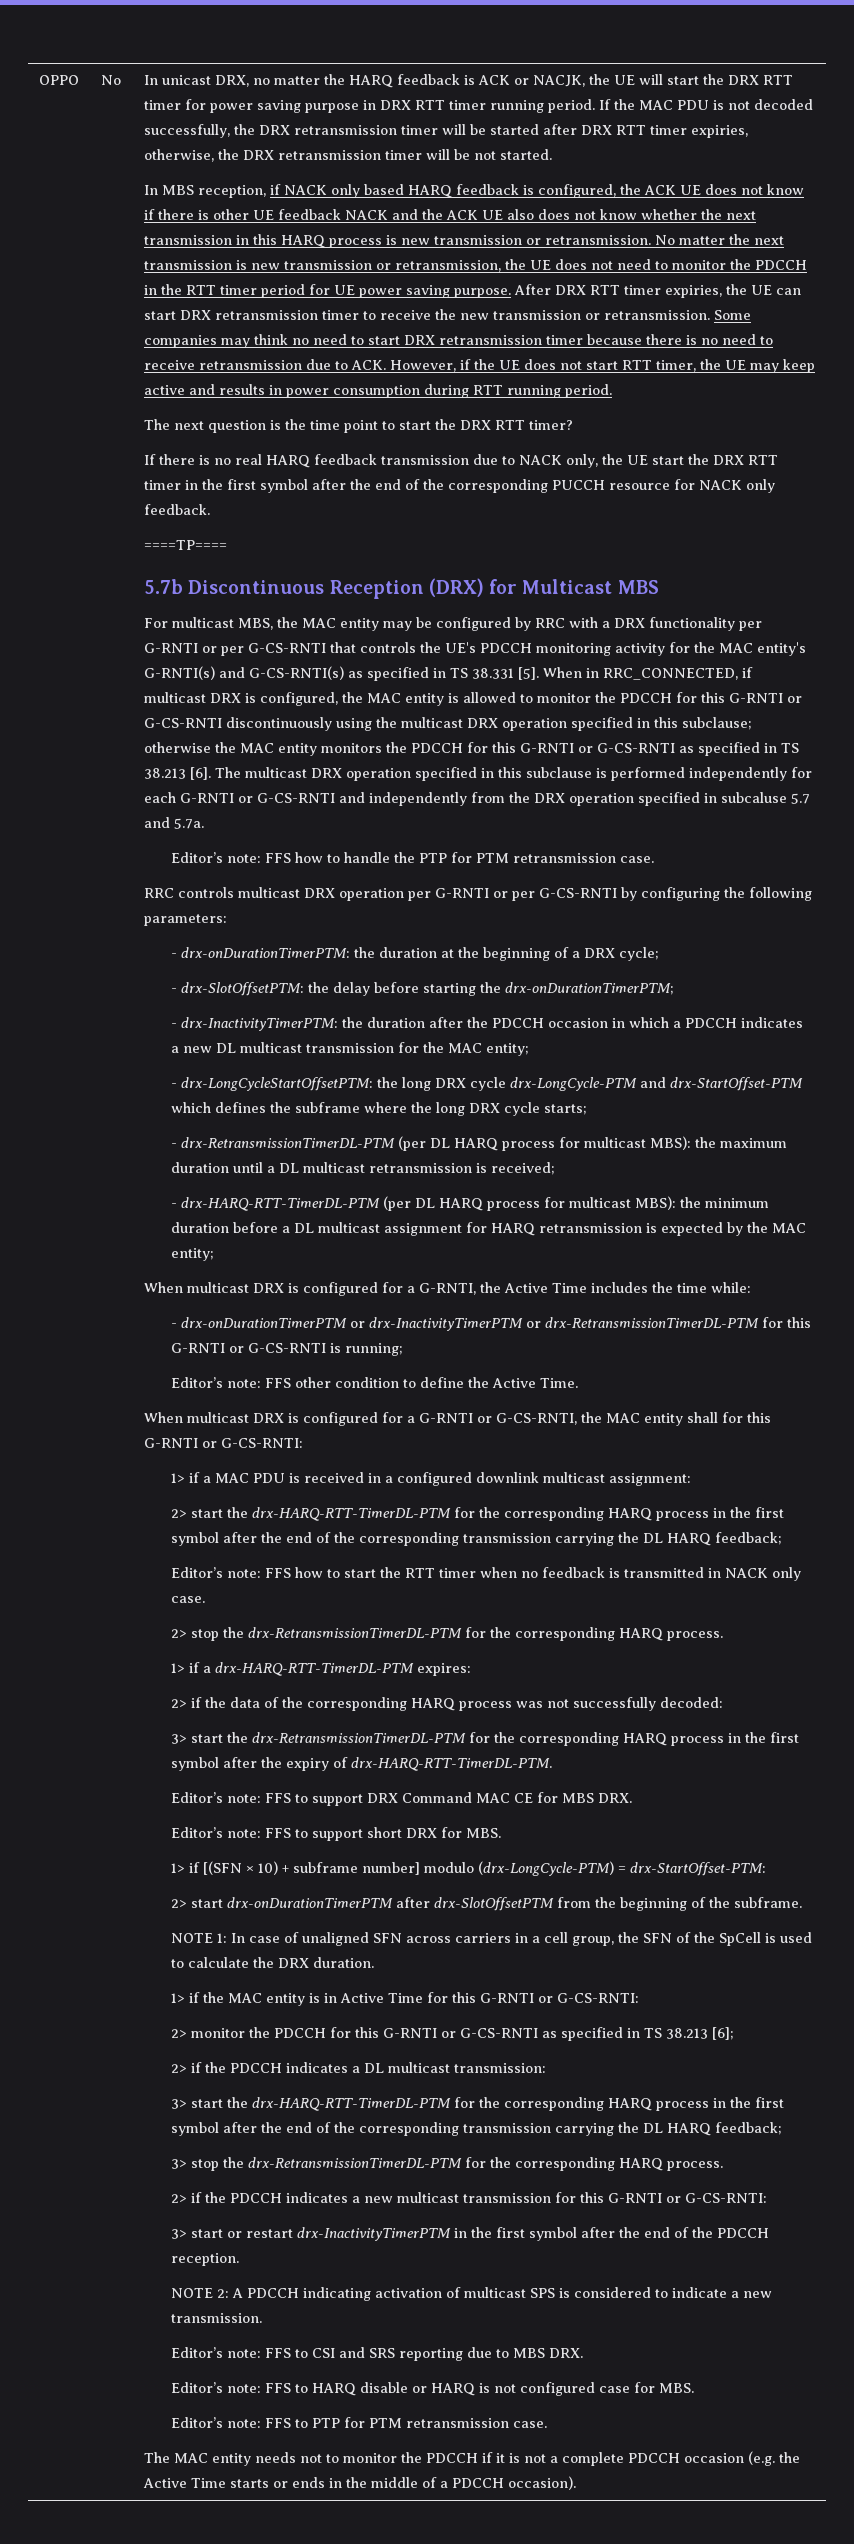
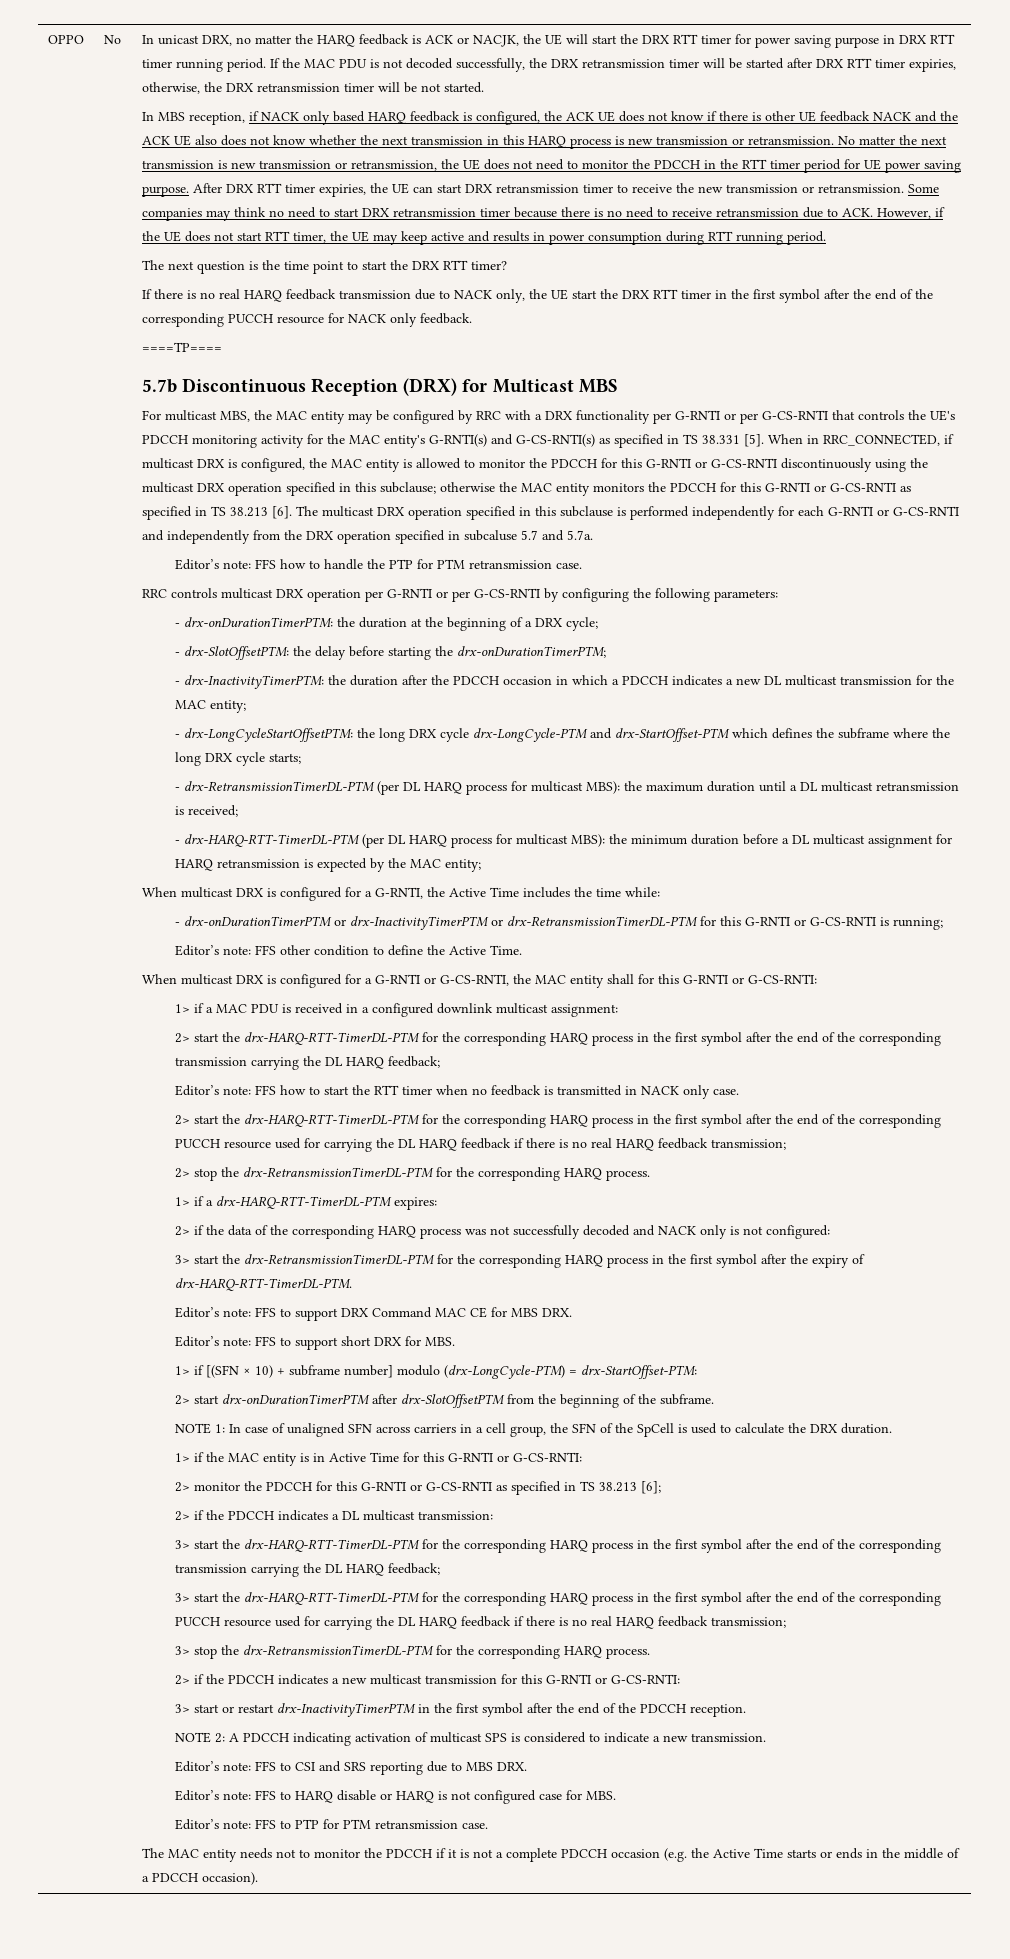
+ 2> start the drx-HARQ-RTT-TimerDL-PTM for the corresponding HARQ process in the first symbol after the end of the corresponding PUCCH resource used for carrying the DL HARQ feedback if there is no real HARQ feedback transmission;
- 2> if the data of the corresponding HARQ process was not successfully decoded:
+ 2> if the data of the corresponding HARQ process was not successfully decoded and NACK only is not configured:
+ 3> start the drx-HARQ-RTT-TimerDL-PTM for the corresponding HARQ process in the first symbol after the end of the corresponding PUCCH resource used for carrying the DL HARQ feedback if there is no real HARQ feedback transmission;

